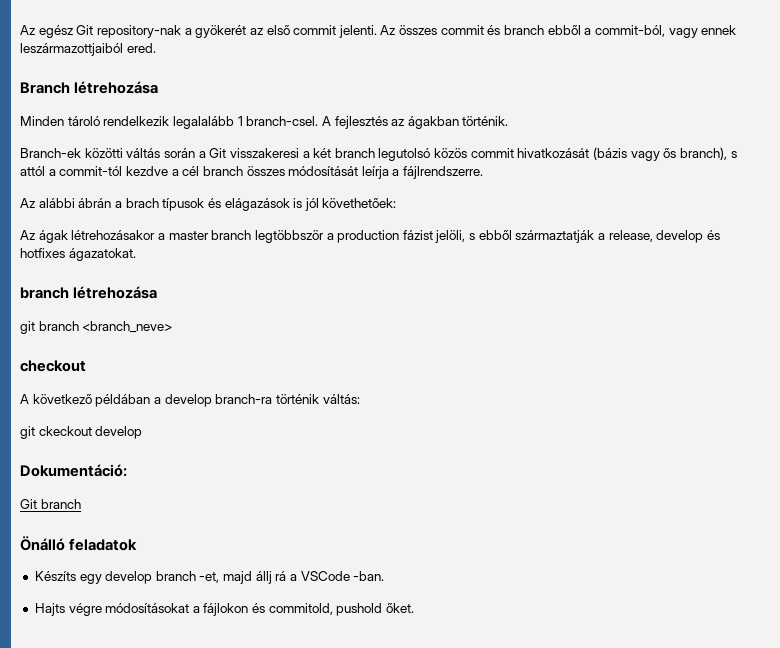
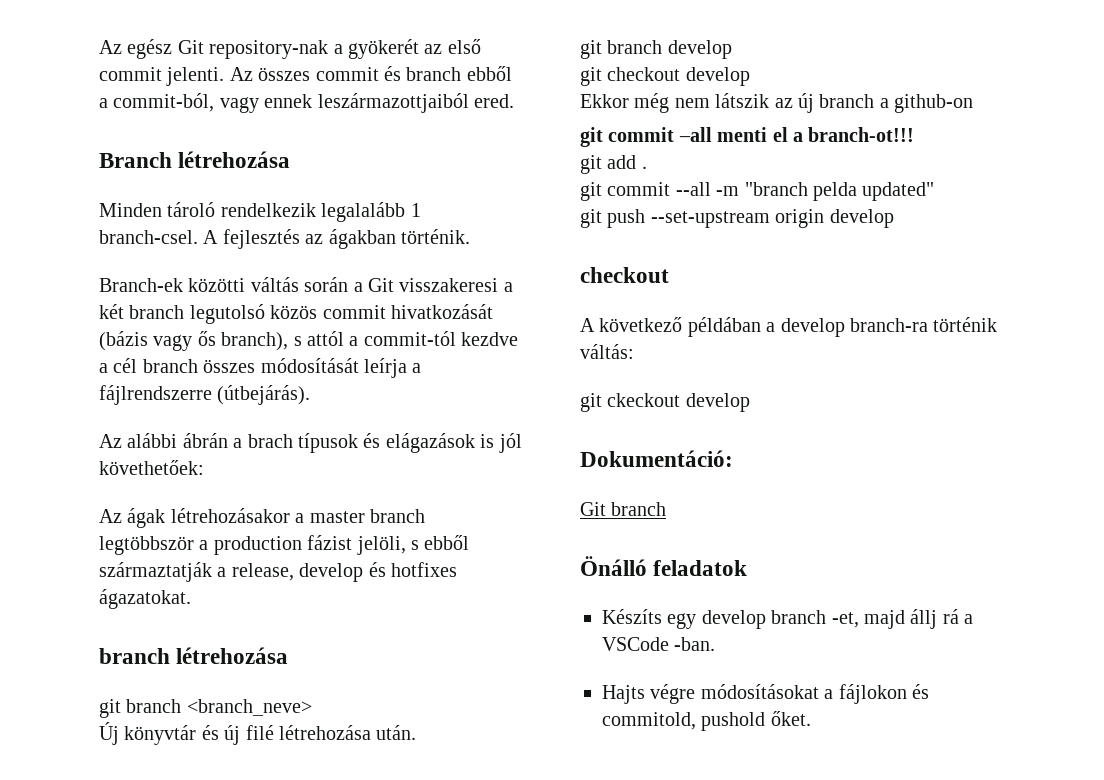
- Branch-ek közötti váltás során a Git visszakeresi a két branch legutolsó közös commit hivatkozását (bázis vagy ős branch), s attól a commit-tól kezdve a cél branch összes módosítását leírja a fájlrendszerre.
+ Branch-ek közötti váltás során a Git visszakeresi a két branch legutolsó közös commit hivatkozását (bázis vagy ős branch), s attól a commit-tól kezdve a cél branch összes módosítását leírja a fájlrendszerre (útbejárás).
+ Új könyvtár és új filé létrehozása után.
+ git branch develop
+ git checkout develop
+ Ekkor még nem látszik az új branch a github-on
+ git commit –all menti el a branch-ot!!!
+ git add .
+ git commit --all -m "branch pelda updated"
+ git push --set-upstream origin develop

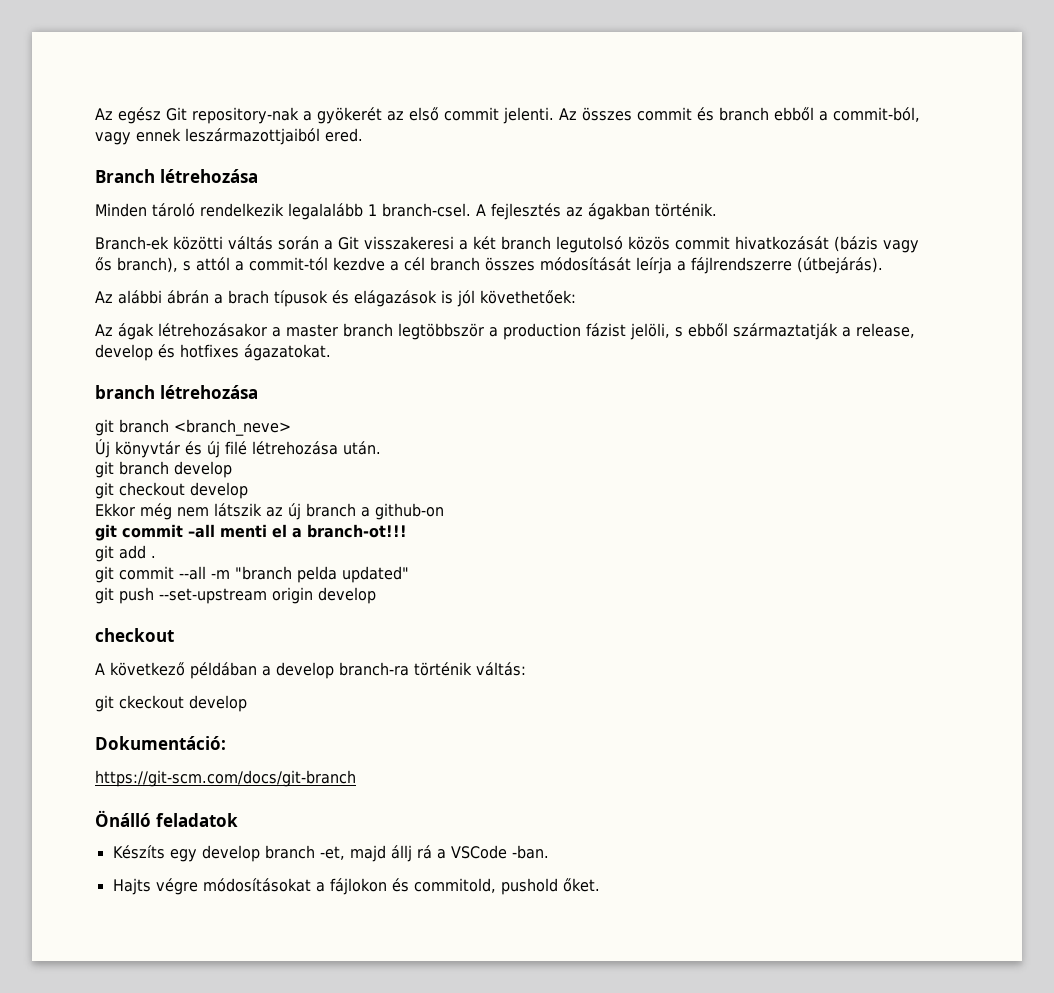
- Git branch
+ https://git-scm.com/docs/git-branch

